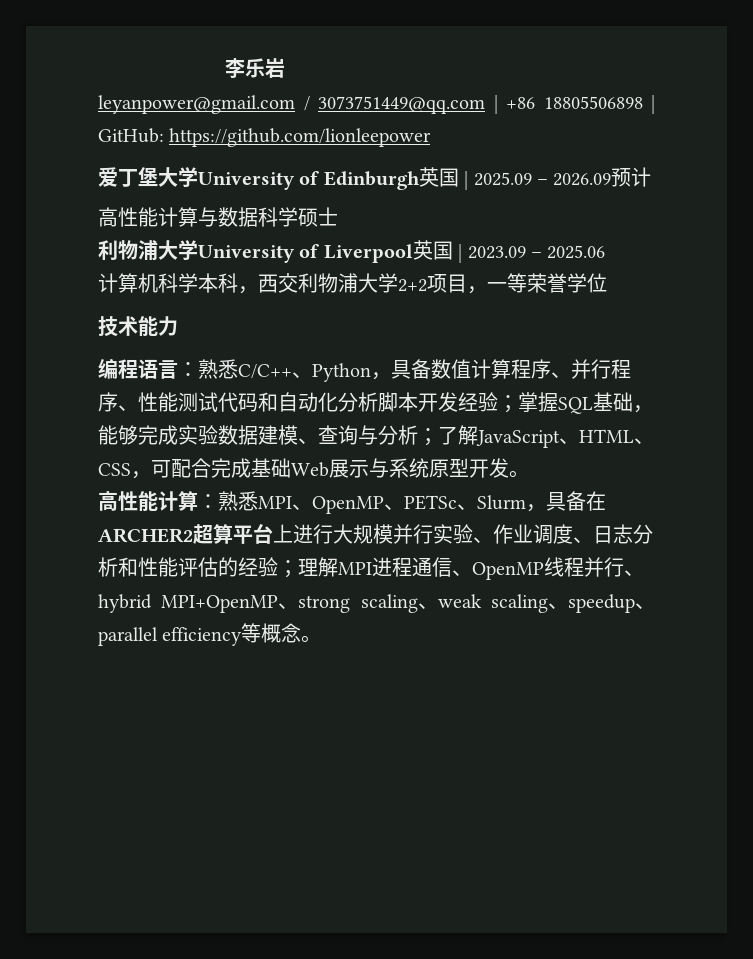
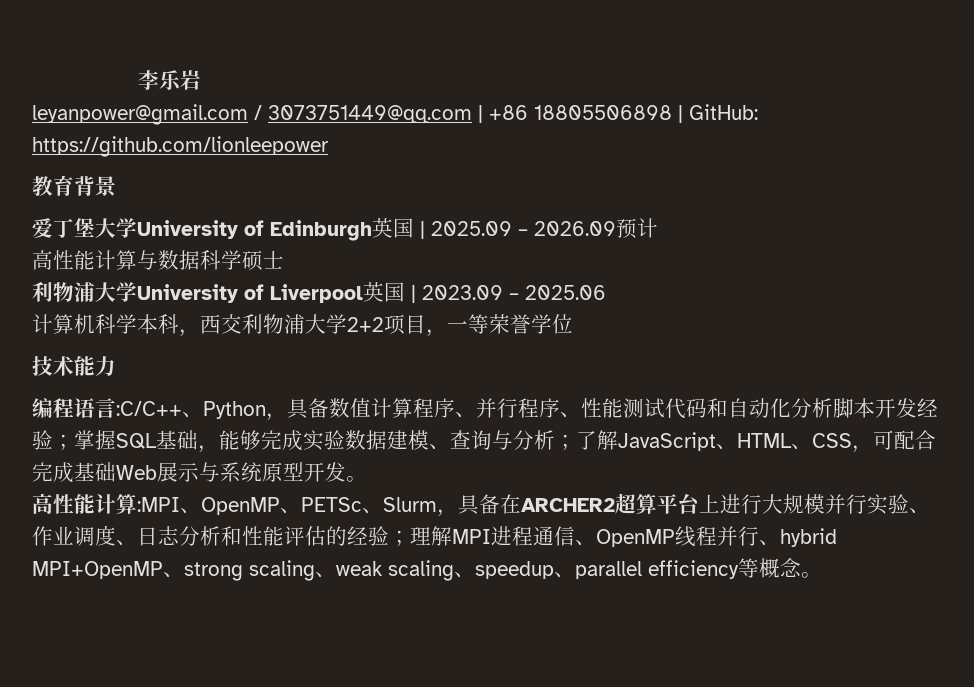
+ 教育背景
- 编程语言：熟悉C/C++、Python，具备数值计算程序、并行程序、性能测试代码和自动化分析脚本开发经验；掌握SQL基础，能够完成实验数据建模、查询与分析；了解JavaScript、HTML、CSS，可配合完成基础Web展示与系统原型开发。
+ 编程语言:C/C++、Python，具备数值计算程序、并行程序、性能测试代码和自动化分析脚本开发经验；掌握SQL基础，能够完成实验数据建模、查询与分析；了解JavaScript、HTML、CSS，可配合完成基础Web展示与系统原型开发。
- 高性能计算：熟悉MPI、OpenMP、PETSc、Slurm，具备在ARCHER2超算平台上进行大规模并行实验、作业调度、日志分析和性能评估的经验；理解MPI进程通信、OpenMP线程并行、hybrid MPI+OpenMP、strong scaling、weak scaling、speedup、parallel efficiency等概念。
+ 高性能计算:MPI、OpenMP、PETSc、Slurm，具备在ARCHER2超算平台上进行大规模并行实验、作业调度、日志分析和性能评估的经验；理解MPI进程通信、OpenMP线程并行、hybrid MPI+OpenMP、strong scaling、weak scaling、speedup、parallel efficiency等概念。

